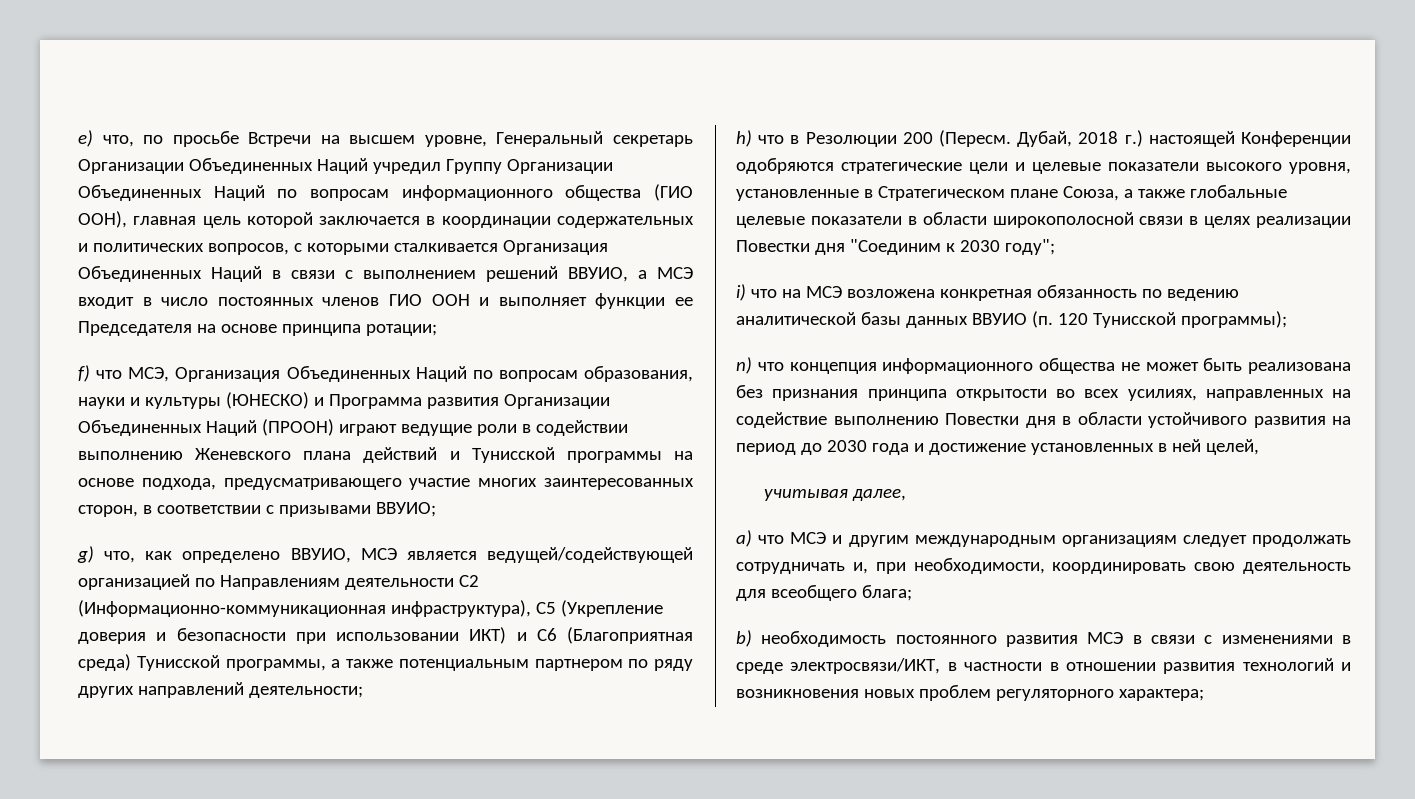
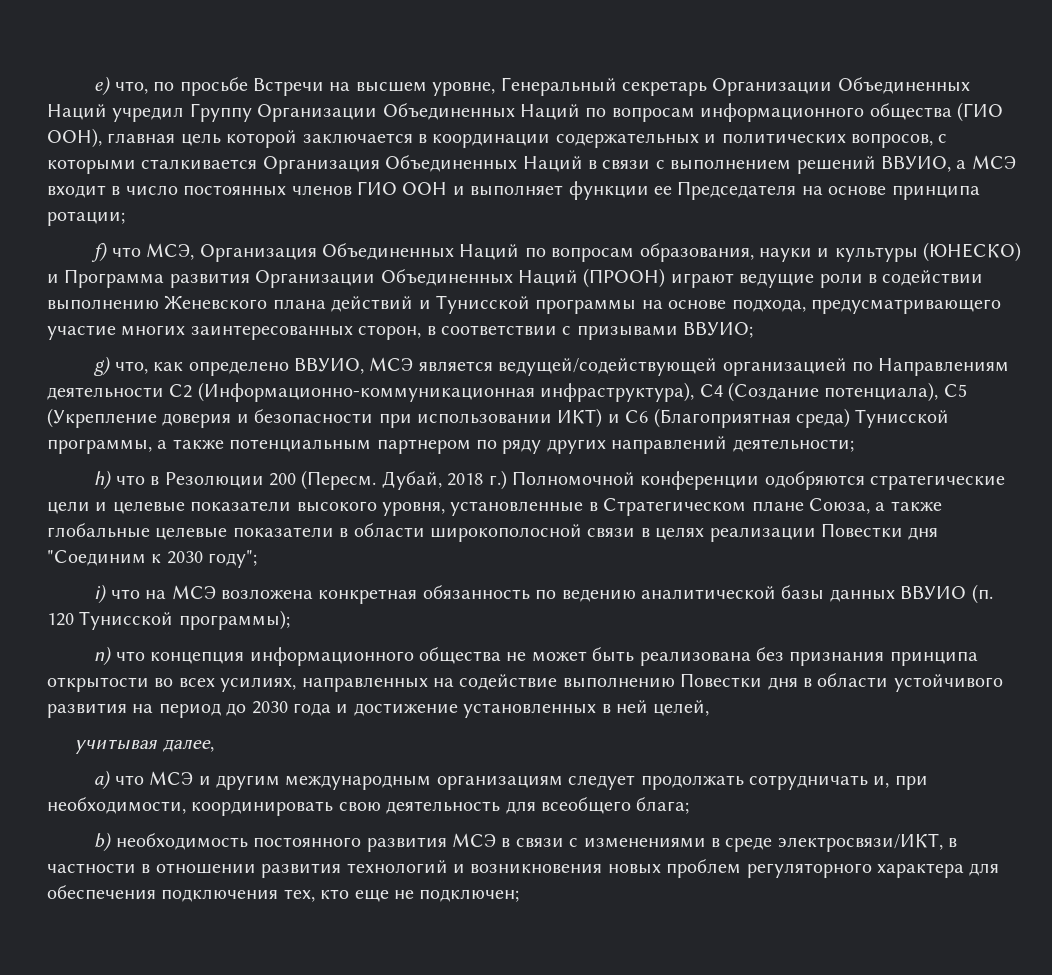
- g) что, как определено ВВУИО, МСЭ является ведущей/содействующей организацией по Направлениям деятельности С2 (Информационно-коммуникационная инфраструктура), С5 (Укрепление доверия и безопасности при использовании ИКТ) и С6 (Благоприятная среда) Тунисской программы, а также потенциальным партнером по ряду других направлений деятельности;
+ g) что, как определено ВВУИО, МСЭ является ведущей/содействующей организацией по Направлениям деятельности С2 (Информационно-коммуникационная инфраструктура), C4 (Создание потенциала), С5 (Укрепление доверия и безопасности при использовании ИКТ) и С6 (Благоприятная среда) Тунисской программы, а также потенциальным партнером по ряду других направлений деятельности;
- Дубай, 2018 г.) настоящей Конференции одобряются стратегические цели и целевые показатели высокого уровня, установленные в Стратегическом плане Союза, а также глобальные целевые показатели в области широкополосной связи в целях реализации Повестки дня "Соединим к 2030 году";
+ Дубай, 2018 г.) Полномочной конференции одобряются стратегические цели и целевые показатели высокого уровня, установленные в Стратегическом плане Союза, а также глобальные целевые показатели в области широкополосной связи в целях реализации Повестки дня "Соединим к 2030 году";
- b) необходимость постоянного развития МСЭ в связи с изменениями в среде электросвязи/ИКТ, в частности в отношении развития технологий и возникновения новых проблем регуляторного характера;
+ b) необходимость постоянного развития МСЭ в связи с изменениями в среде электросвязи/ИКТ, в частности в отношении развития технологий и возникновения новых проблем регуляторного характера для обеспечения подключения тех, кто еще не подключен;

